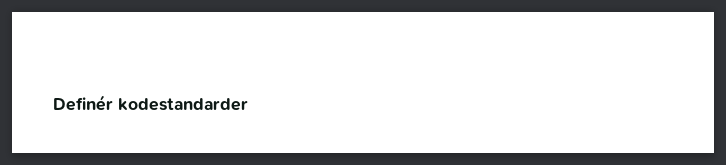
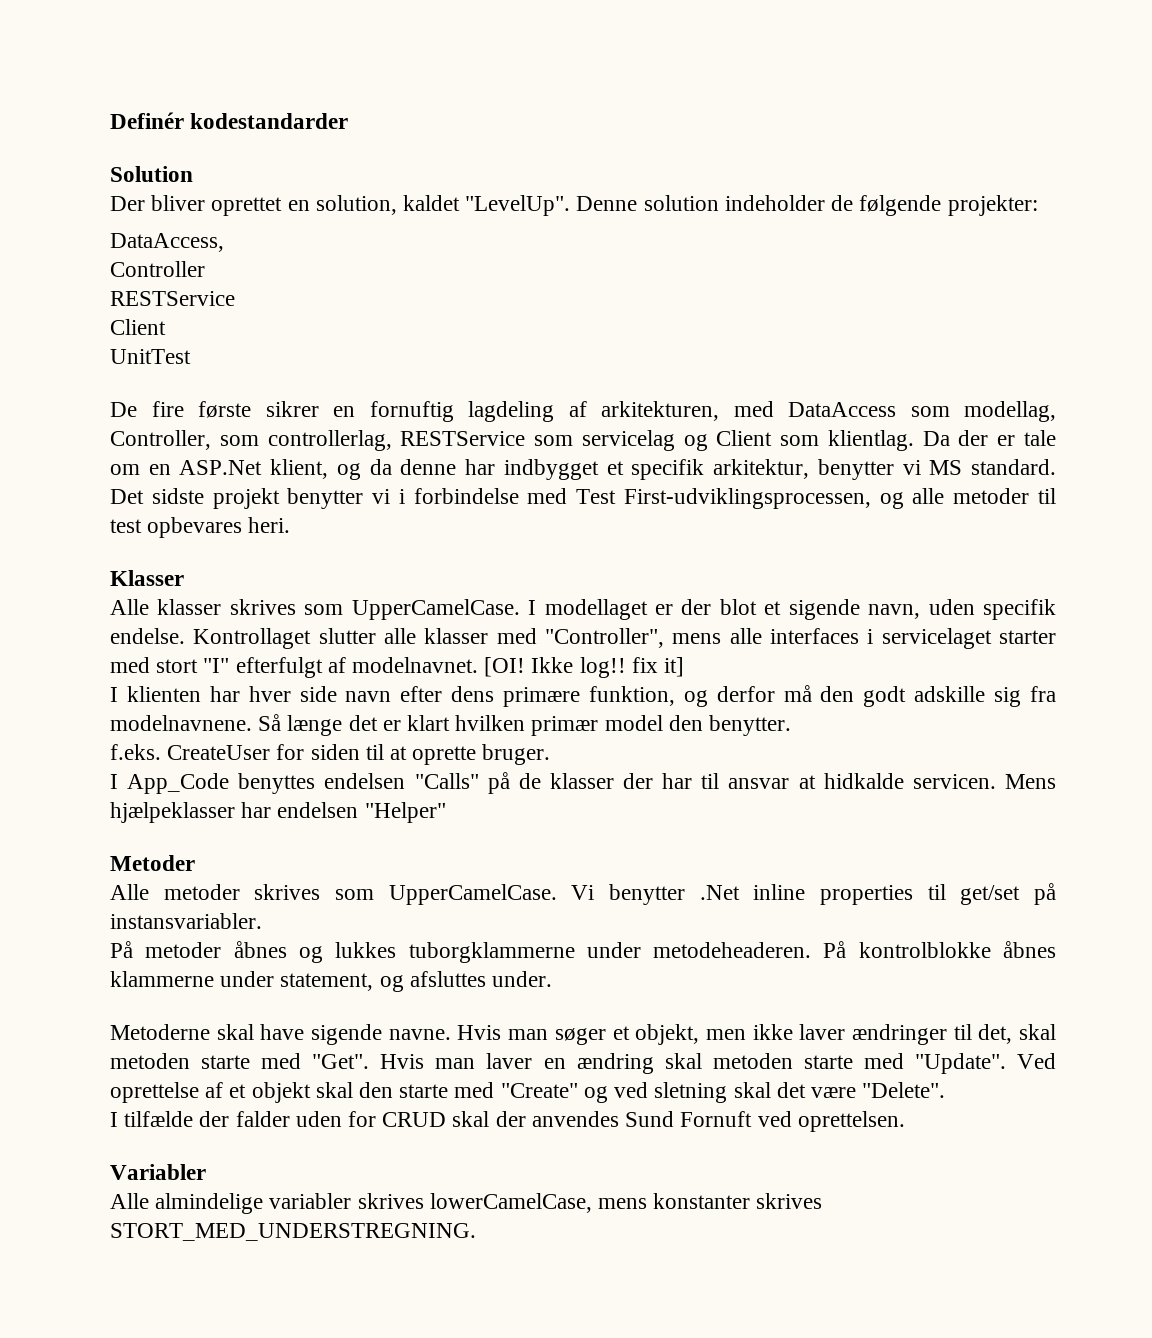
+ Solution
+ Der bliver oprettet en solution, kaldet "LevelUp". Denne solution indeholder de følgende projekter:
+ DataAccess,
+ Controller
+ RESTService
+ Client
+ UnitTest
+ De fire første sikrer en fornuftig lagdeling af arkitekturen, med DataAccess som modellag, Controller, som controllerlag, RESTService som servicelag og Client som klientlag. Da der er tale om en ASP.Net klient, og da denne har indbygget et specifik arkitektur, benytter vi MS standard. Det sidste projekt benytter vi i forbindelse med Test First-udviklingsprocessen, og alle metoder til test opbevares heri.
+ Klasser
+ Alle klasser skrives som UpperCamelCase. I modellaget er der blot et sigende navn, uden specifik endelse. Kontrollaget slutter alle klasser med "Controller", mens alle interfaces i servicelaget starter med stort "I" efterfulgt af modelnavnet. [OI! Ikke log!! fix it]
+ I klienten har hver side navn efter dens primære funktion, og derfor må den godt adskille sig fra modelnavnene. Så længe det er klart hvilken primær model den benytter.
+ f.eks. CreateUser for siden til at oprette bruger.
+ I App_Code benyttes endelsen "Calls" på de klasser der har til ansvar at hidkalde servicen. Mens hjælpeklasser har endelsen "Helper"
+ Metoder
+ Alle metoder skrives som UpperCamelCase. Vi benytter .Net inline properties til get/set på instansvariabler.
+ På metoder åbnes og lukkes tuborgklammerne under metodeheaderen. På kontrolblokke åbnes klammerne under statement, og afsluttes under.
+ Metoderne skal have sigende navne. Hvis man søger et objekt, men ikke laver ændringer til det, skal metoden starte med "Get". Hvis man laver en ændring skal metoden starte med "Update". Ved oprettelse af et objekt skal den starte med "Create" og ved sletning skal det være "Delete".
+ I tilfælde der falder uden for CRUD skal der anvendes Sund Fornuft ved oprettelsen.
+ Variabler
+ Alle almindelige variabler skrives lowerCamelCase, mens konstanter skrives STORT_MED_UNDERSTREGNING.

